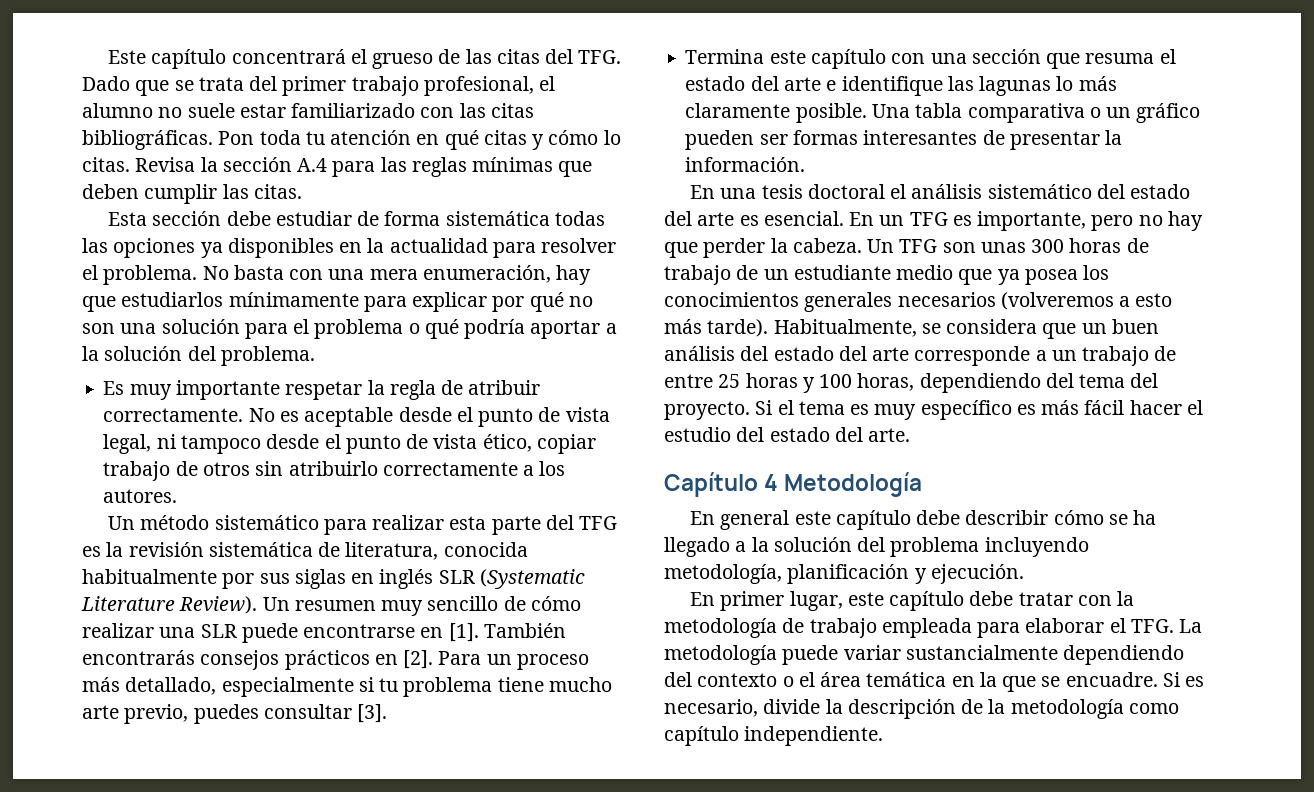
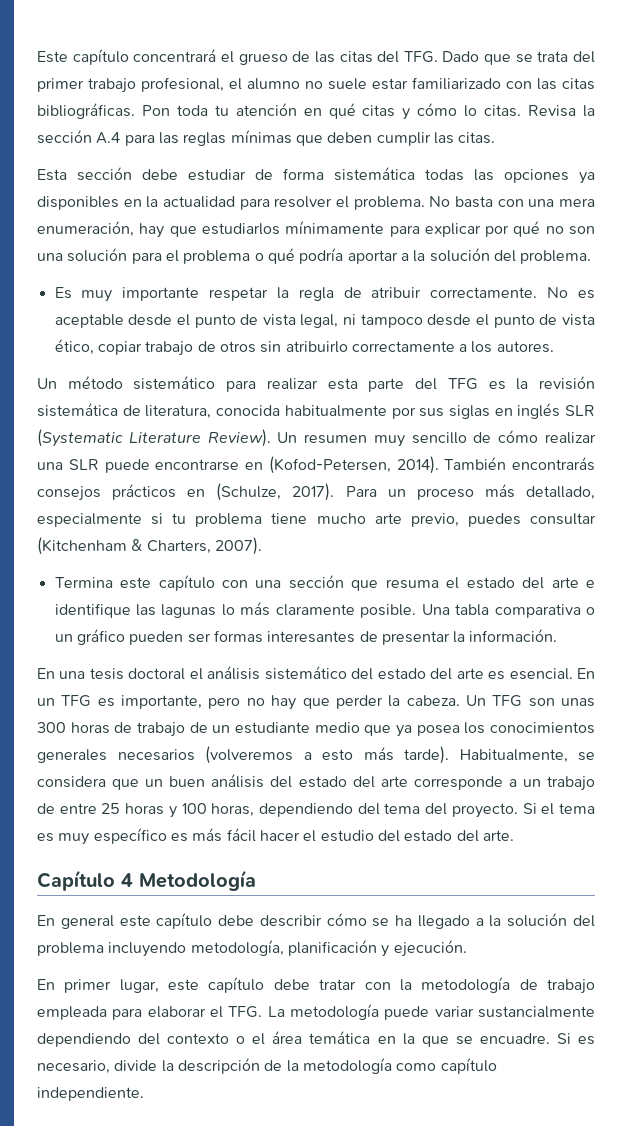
- Un resumen muy sencillo de cómo realizar una SLR puede encontrarse en [1].
+ Un resumen muy sencillo de cómo realizar una SLR puede encontrarse en (Kofod-Petersen, 2014).
- También encontrarás consejos prácticos en [2].
+ También encontrarás consejos prácticos en (Schulze, 2017).
- Para un proceso más detallado, especialmente si tu problema tiene mucho arte previo, puedes consultar [3].
+ Para un proceso más detallado, especialmente si tu problema tiene mucho arte previo, puedes consultar (Kitchenham & Charters, 2007).

